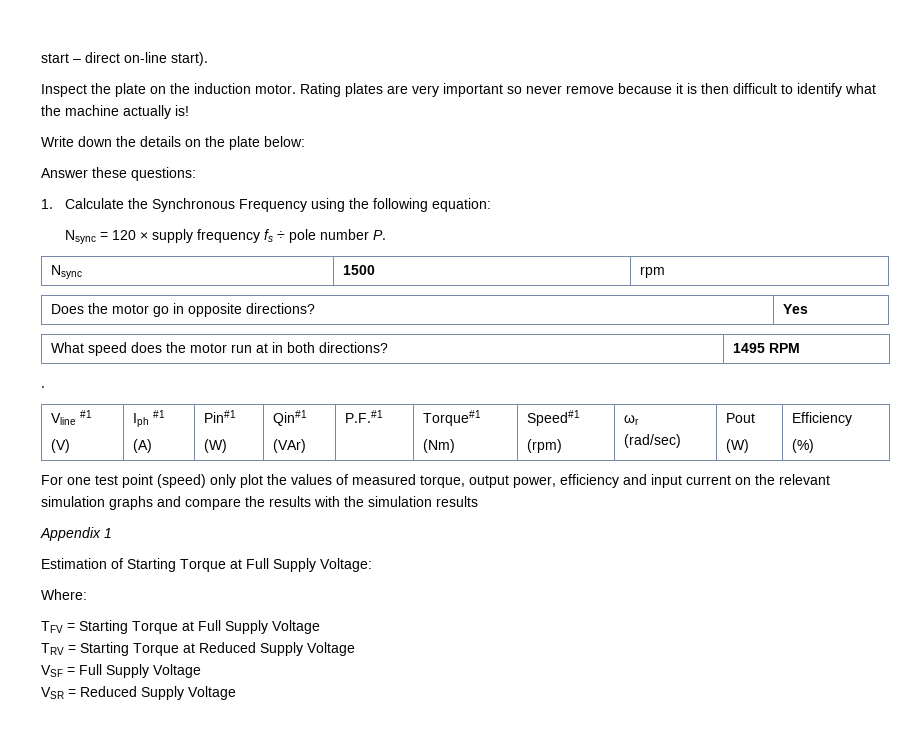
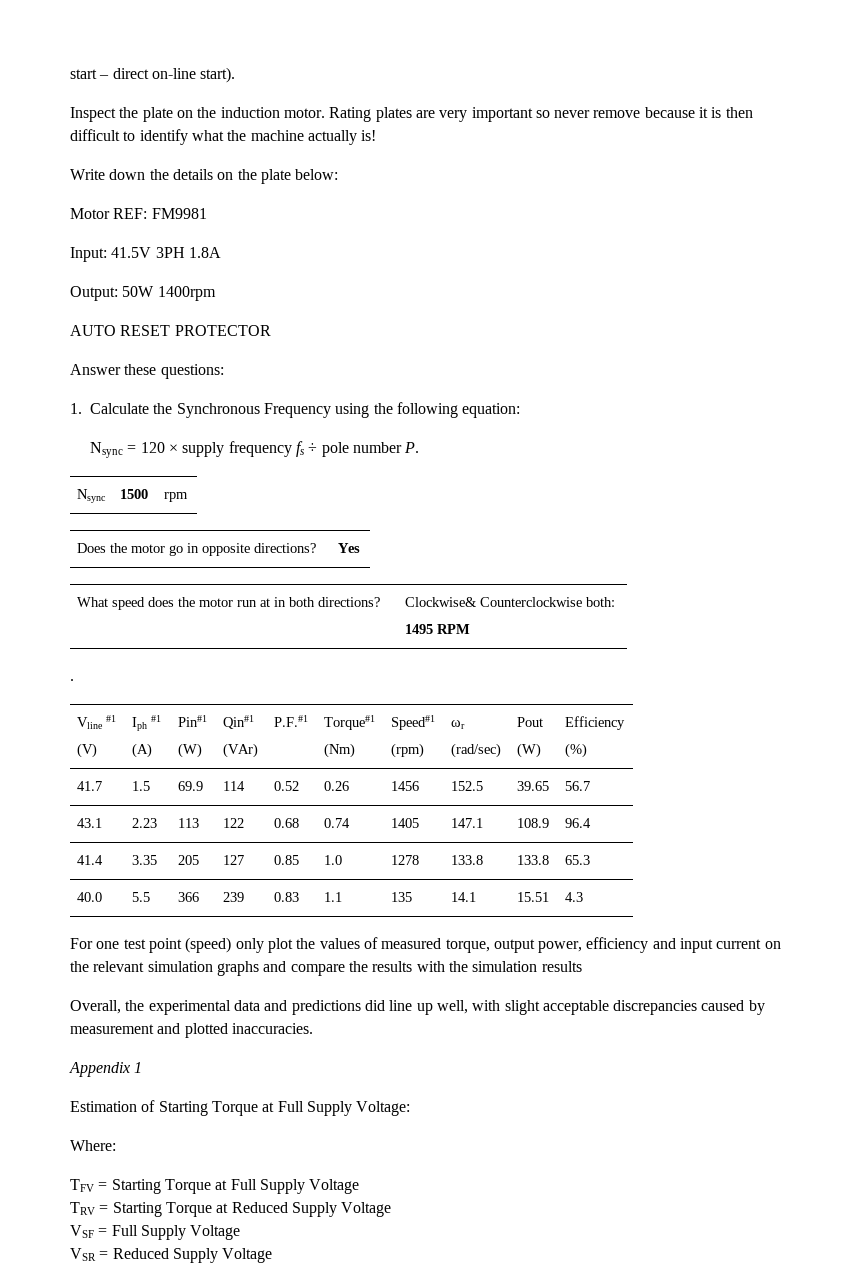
+ Motor REF: FM9981
+ Input: 41.5V 3PH 1.8A
+ Output: 50W 1400rpm
+ AUTO RESET PROTECTOR
- What speed does the motor run at in both directions? | 1495 RPM
+ What speed does the motor run at in both directions? | Clockwise& Counterclockwise both:
+ 1495 RPM
+ 41.7 | 1.5 | 69.9 | 114 | 0.52 | 0.26 | 1456 | 152.5 | 39.65 | 56.7
+ 43.1 | 2.23 | 113 | 122 | 0.68 | 0.74 | 1405 | 147.1 | 108.9 | 96.4
+ 41.4 | 3.35 | 205 | 127 | 0.85 | 1.0 | 1278 | 133.8 | 133.8 | 65.3
+ 40.0 | 5.5 | 366 | 239 | 0.83 | 1.1 | 135 | 14.1 | 15.51 | 4.3
+ Overall, the experimental data and predictions did line up well, with slight acceptable discrepancies caused by measurement and plotted inaccuracies.

